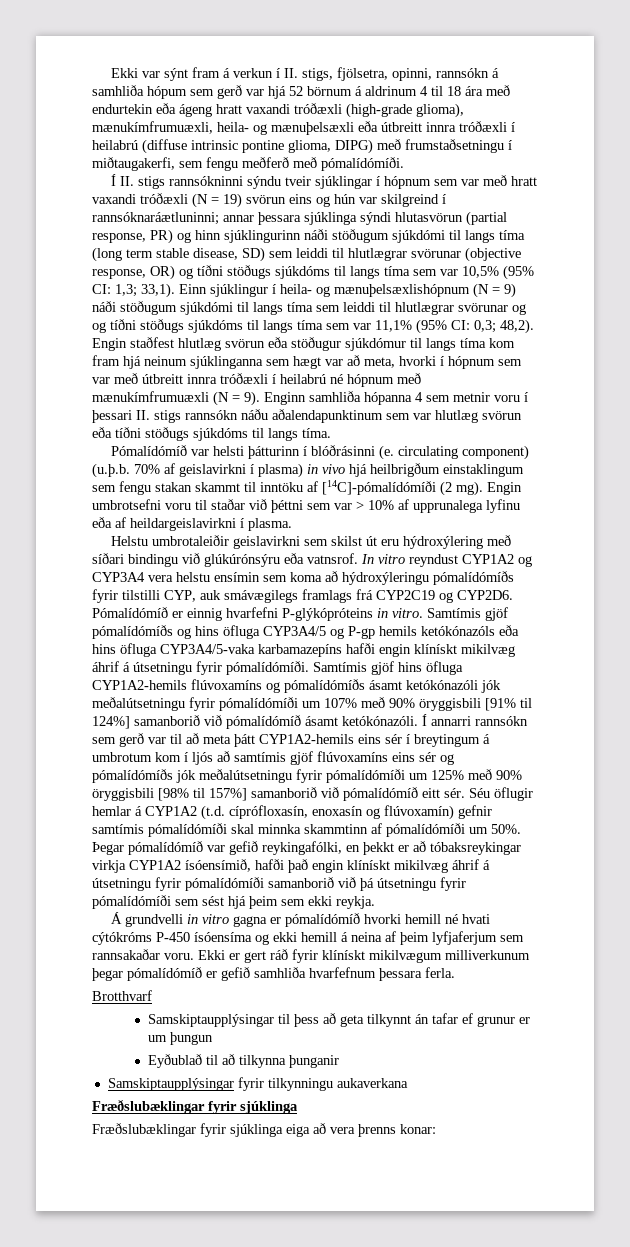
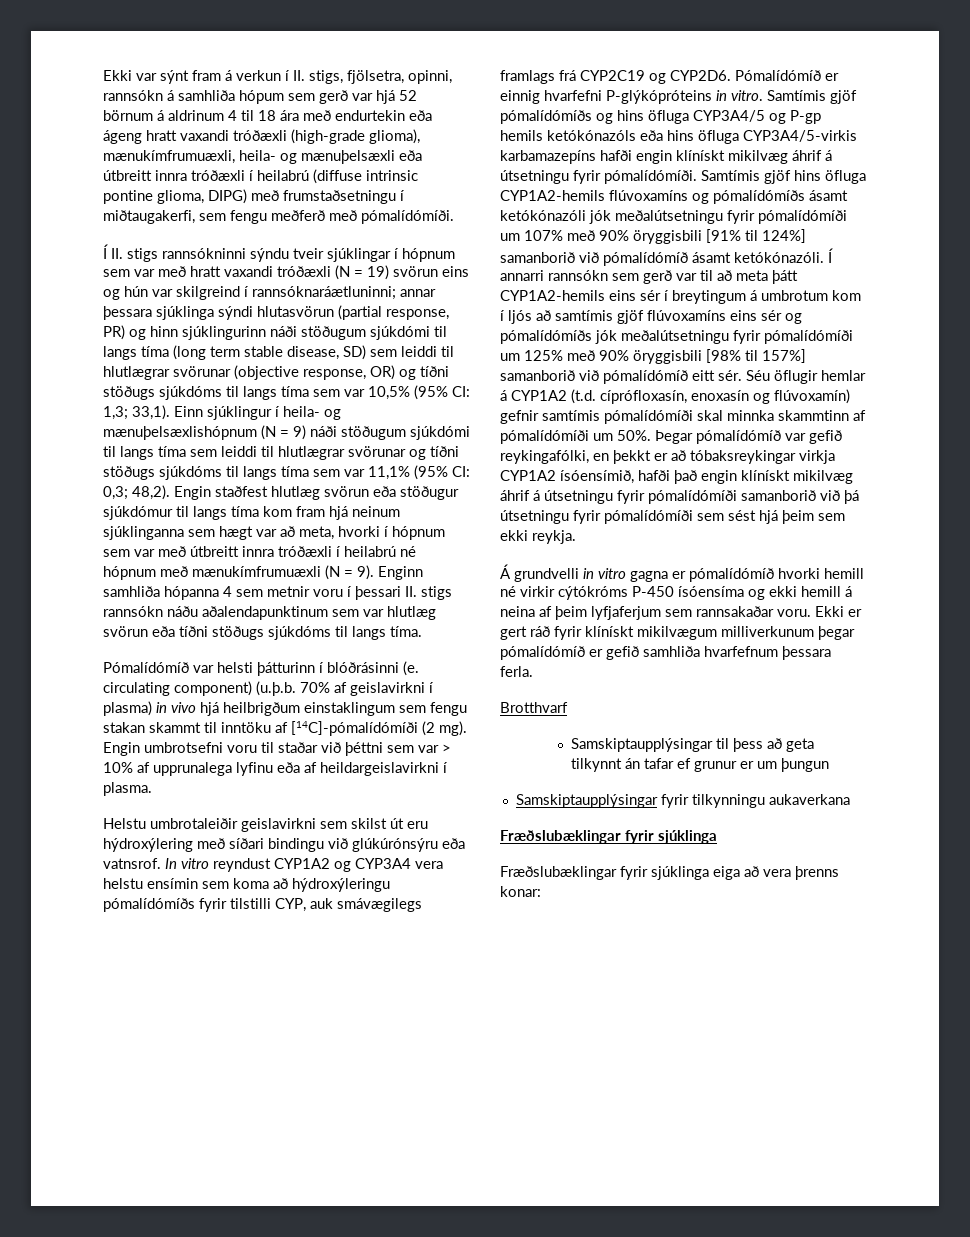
- Einn sjúklingur í heila- og mænuþelsæxlishópnum (N = 9) náði stöðugum sjúkdómi til langs tíma sem leiddi til hlutlægrar svörunar og og tíðni stöðugs sjúkdóms til langs tíma sem var 11,1% (95% CI: 0,3; 48,2).
+ Einn sjúklingur í heila- og mænuþelsæxlishópnum (N = 9) náði stöðugum sjúkdómi til langs tíma sem leiddi til hlutlægrar svörunar og tíðni stöðugs sjúkdóms til langs tíma sem var 11,1% (95% CI: 0,3; 48,2).
- Samtímis gjöf pómalídómíðs og hins öfluga CYP3A4/5 og P-gp hemils ketókónazóls eða hins öfluga CYP3A4/5-vaka karbamazepíns hafði engin klínískt mikilvæg áhrif á útsetningu fyrir pómalídómíði.
+ Samtímis gjöf pómalídómíðs og hins öfluga CYP3A4/5 og P-gp hemils ketókónazóls eða hins öfluga CYP3A4/5-virkis karbamazepíns hafði engin klínískt mikilvæg áhrif á útsetningu fyrir pómalídómíði.
- Á grundvelli in vitro gagna er pómalídómíð hvorki hemill né hvati cýtókróms P-450 ísóensíma og ekki hemill á neina af þeim lyfjaferjum sem rannsakaðar voru.
+ Á grundvelli in vitro gagna er pómalídómíð hvorki hemill né virkir cýtókróms P-450 ísóensíma og ekki hemill á neina af þeim lyfjaferjum sem rannsakaðar voru.
- Eyðublað til að tilkynna þunganir

